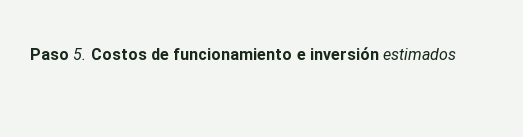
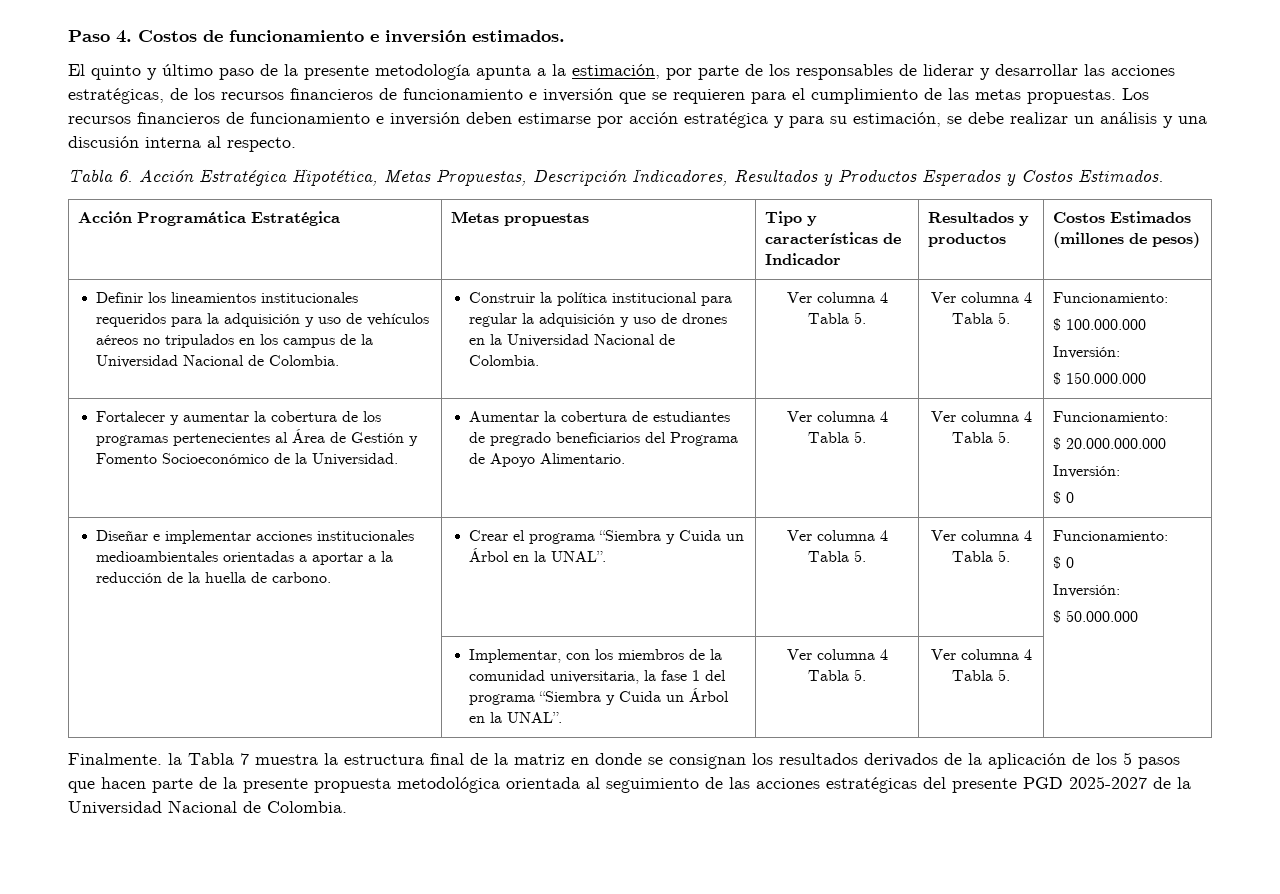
- Paso 5. Costos de funcionamiento e inversión estimados
+ Paso 4. Costos de funcionamiento e inversión estimados.
+ El quinto y último paso de la presente metodología apunta a la estimación, por parte de los responsables de liderar y desarrollar las acciones estratégicas, de los recursos financieros de funcionamiento e inversión que se requieren para el cumplimiento de las metas propuestas. Los recursos financieros de funcionamiento e inversión deben estimarse por acción estratégica y para su estimación, se debe realizar un análisis y una discusión interna al respecto.
+ Tabla 6. Acción Estratégica Hipotética, Metas Propuestas, Descripción Indicadores, Resultados y Productos Esperados y Costos Estimados.
+ Acción Programática Estratégica | Metas propuestas | Tipo y características de Indicador | Resultados y productos | Costos Estimados (millones de pesos)
+ Definir los lineamientos institucionales requeridos para la adquisición y uso de vehículos aéreos no tripulados en los campus de la Universidad Nacional de Colombia. | Construir la política institucional para regular la adquisición y uso de drones en la Universidad Nacional de Colombia. | Ver columna 4 Tabla 5. | Ver columna 4 Tabla 5. | Funcionamiento:
+ $ 100.000.000
+ Inversión:
+ $ 150.000.000
+ Fortalecer y aumentar la cobertura de los programas pertenecientes al Área de Gestión y Fomento Socioeconómico de la Universidad. | Aumentar la cobertura de estudiantes de pregrado beneficiarios del Programa de Apoyo Alimentario. | Ver columna 4 Tabla 5. | Ver columna 4 Tabla 5. | Funcionamiento:
+ $ 20.000.000.000
+ Inversión:
+ $ 0
+ Diseñar e implementar acciones institucionales medioambientales orientadas a aportar a la reducción de la huella de carbono. | Crear el programa “Siembra y Cuida un Árbol en la UNAL”. | Ver columna 4 Tabla 5. | Ver columna 4 Tabla 5. | Funcionamiento:
+ $ 0
+ Inversión:
+ $ 50.000.000
+ | Implementar, con los miembros de la comunidad universitaria, la fase 1 del programa “Siembra y Cuida un Árbol en la UNAL”. | Ver columna 4 Tabla 5. | Ver columna 4 Tabla 5. |
+ Finalmente. la Tabla 7 muestra la estructura final de la matriz en donde se consignan los resultados derivados de la aplicación de los 5 pasos que hacen parte de la presente propuesta metodológica orientada al seguimiento de las acciones estratégicas del presente PGD 2025-2027 de la Universidad Nacional de Colombia.

